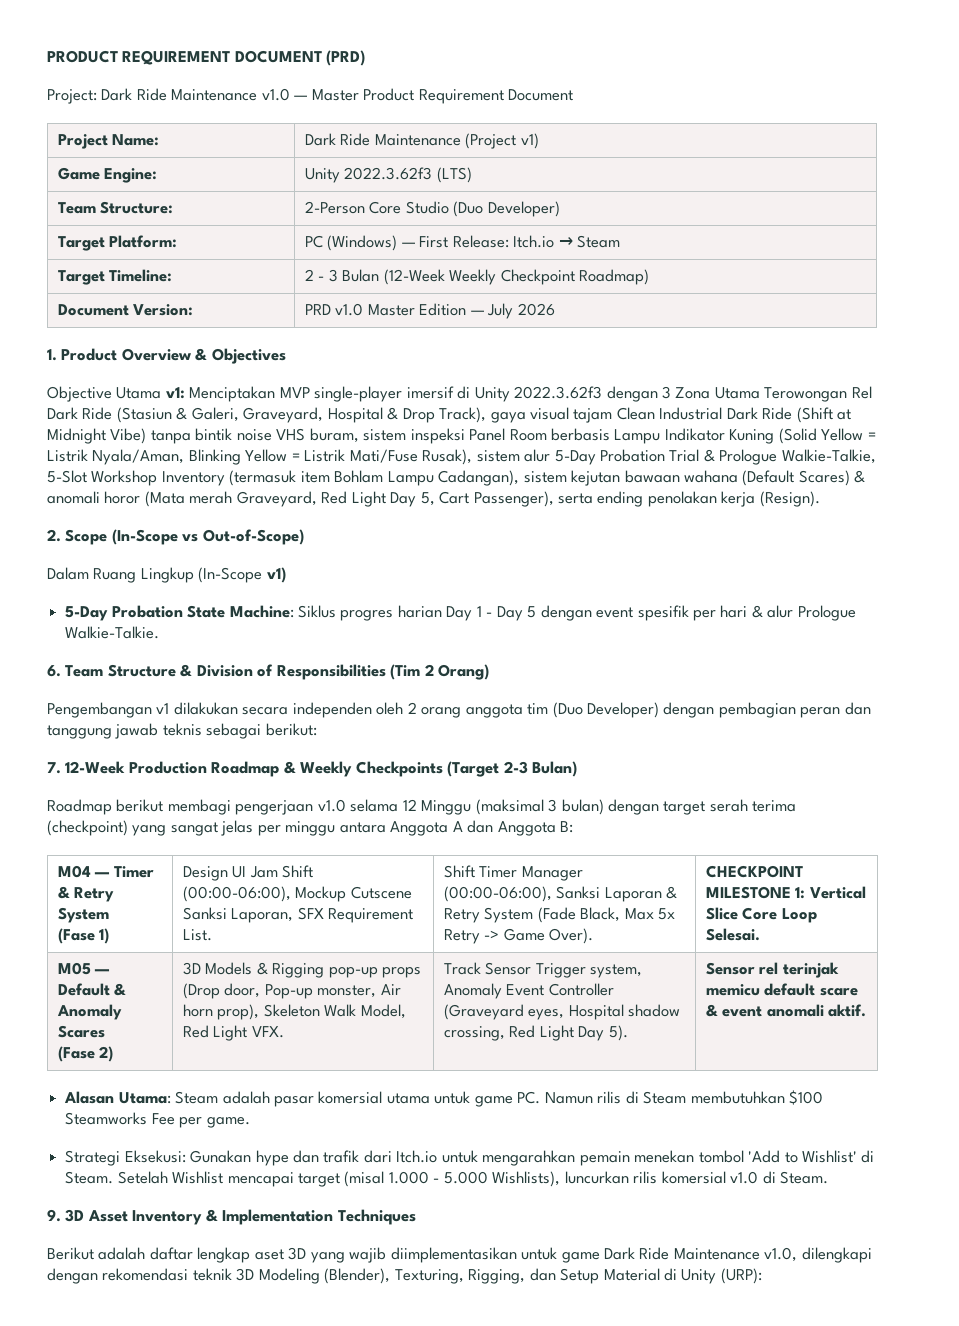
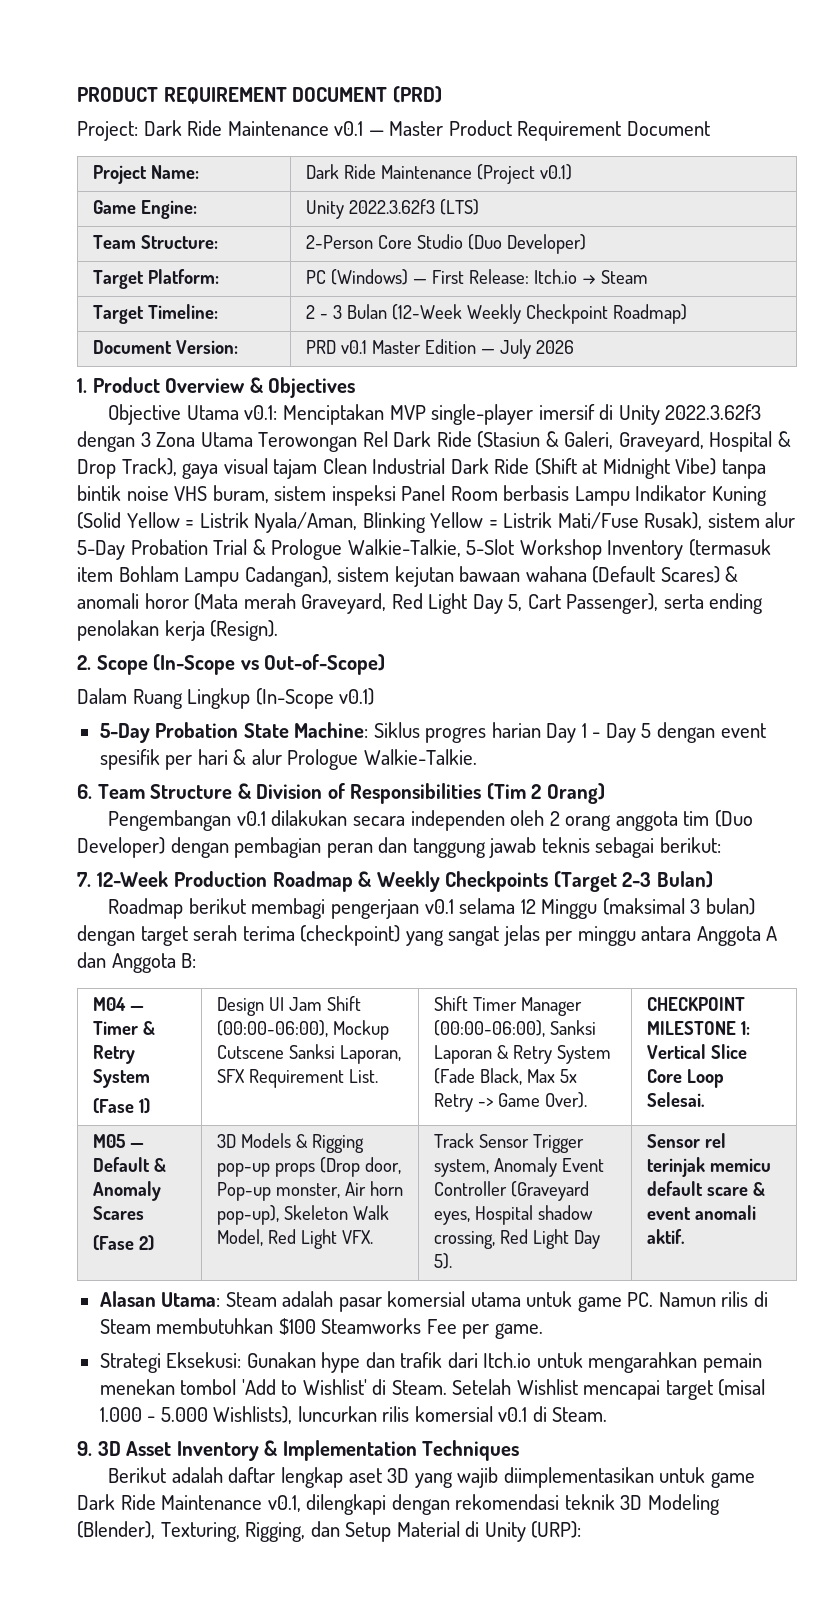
- Project: Dark Ride Maintenance v1.0 — Master Product Requirement Document
+ Project: Dark Ride Maintenance v0.1 — Master Product Requirement Document
- Project Name: | Dark Ride Maintenance (Project v1)
+ Project Name: | Dark Ride Maintenance (Project v0.1)
- Document Version: | PRD v1.0 Master Edition — July 2026
+ Document Version: | PRD v0.1 Master Edition — July 2026
- Objective Utama v1:
+ Objective Utama v0.1:
- Dalam Ruang Lingkup (In-Scope v1)
+ Dalam Ruang Lingkup (In-Scope v0.1)
- Pengembangan v1 dilakukan secara independen oleh 2 orang anggota tim (Duo Developer) dengan pembagian peran dan tanggung jawab teknis sebagai berikut:
+ Pengembangan v0.1 dilakukan secara independen oleh 2 orang anggota tim (Duo Developer) dengan pembagian peran dan tanggung jawab teknis sebagai berikut:
- Roadmap berikut membagi pengerjaan v1.0 selama 12 Minggu (maksimal 3 bulan) dengan target serah terima (checkpoint) yang sangat jelas per minggu antara Anggota A dan Anggota B:
+ Roadmap berikut membagi pengerjaan v0.1 selama 12 Minggu (maksimal 3 bulan) dengan target serah terima (checkpoint) yang sangat jelas per minggu antara Anggota A dan Anggota B:
- 3D Models & Rigging pop-up props (Drop door, Pop-up monster, Air horn prop), Skeleton Walk Model, Red Light VFX.
+ 3D Models & Rigging pop-up props (Drop door, Pop-up monster, Air horn pop-up), Skeleton Walk Model, Red Light VFX.
- Setelah Wishlist mencapai target (misal 1.000 - 5.000 Wishlists), luncurkan rilis komersial v1.0 di Steam.
+ Setelah Wishlist mencapai target (misal 1.000 - 5.000 Wishlists), luncurkan rilis komersial v0.1 di Steam.
- Berikut adalah daftar lengkap aset 3D yang wajib diimplementasikan untuk game Dark Ride Maintenance v1.0, dilengkapi dengan rekomendasi teknik 3D Modeling (Blender), Texturing, Rigging, dan Setup Material di Unity (URP):
+ Berikut adalah daftar lengkap aset 3D yang wajib diimplementasikan untuk game Dark Ride Maintenance v0.1, dilengkapi dengan rekomendasi teknik 3D Modeling (Blender), Texturing, Rigging, dan Setup Material di Unity (URP):

